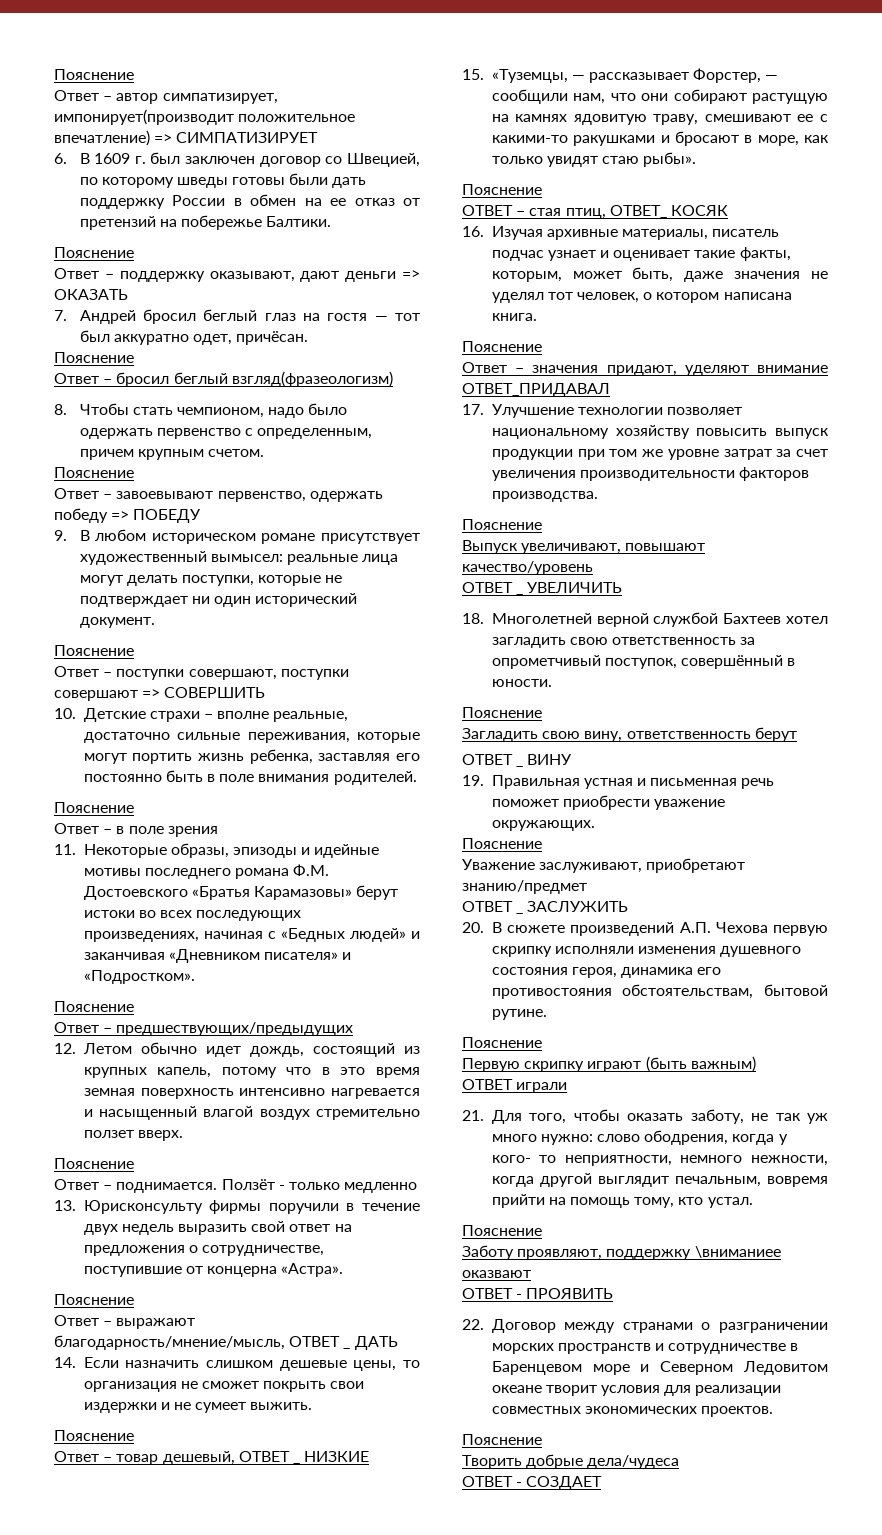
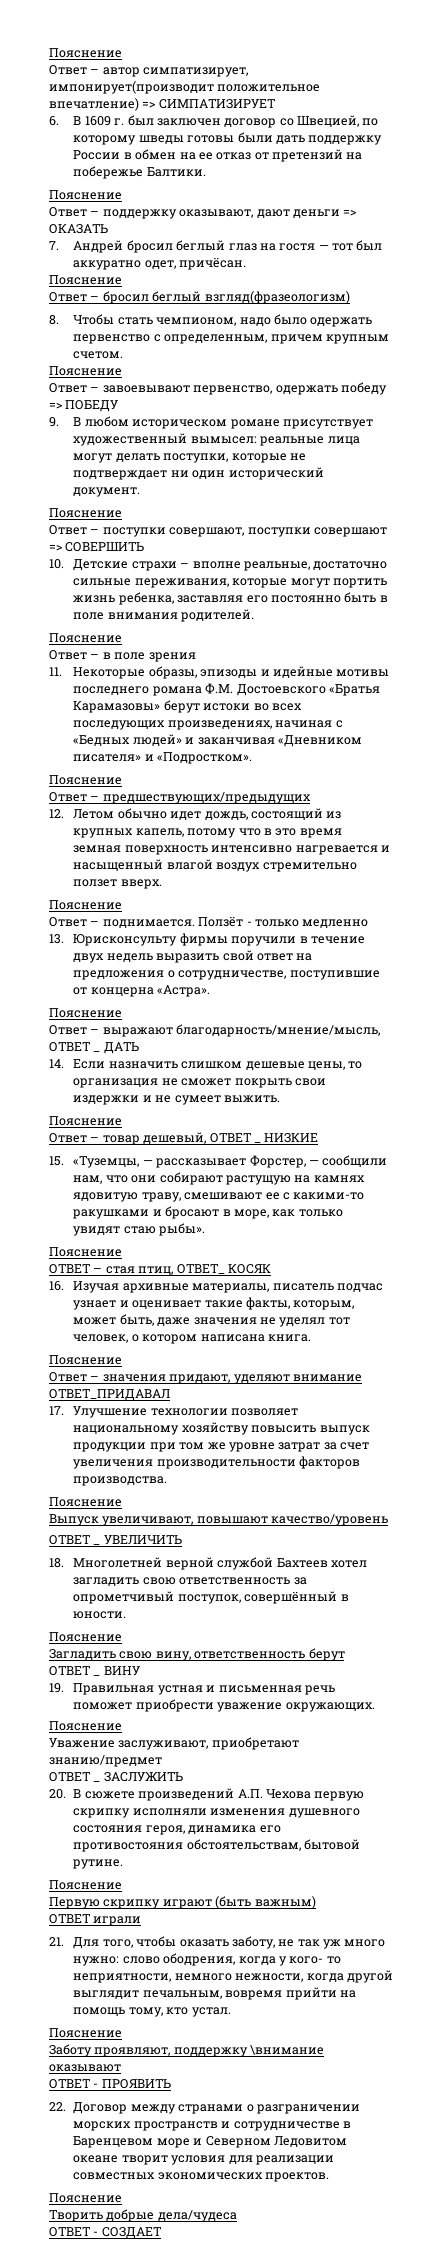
- Заботу проявляют, поддержку \вниманиее оказвают
+ Заботу проявляют, поддержку \внимание оказывают

